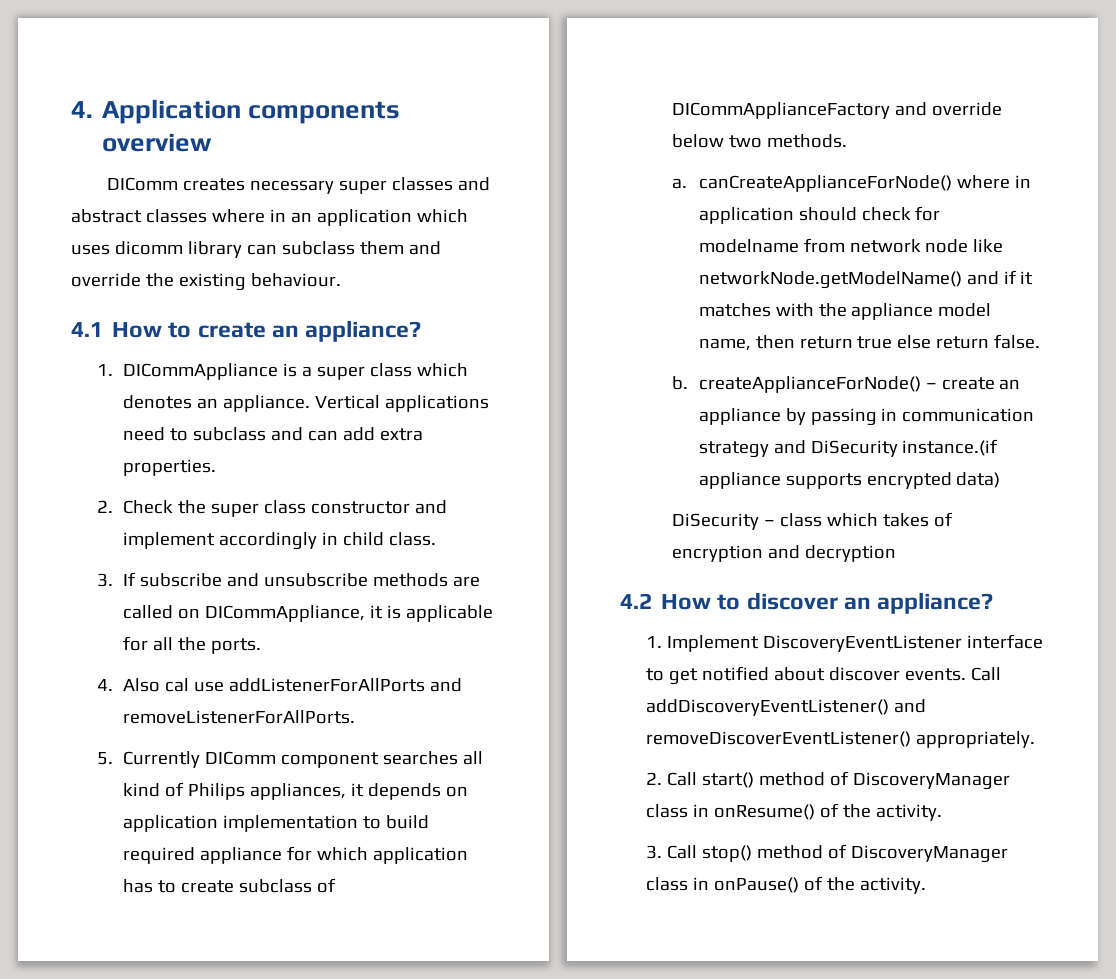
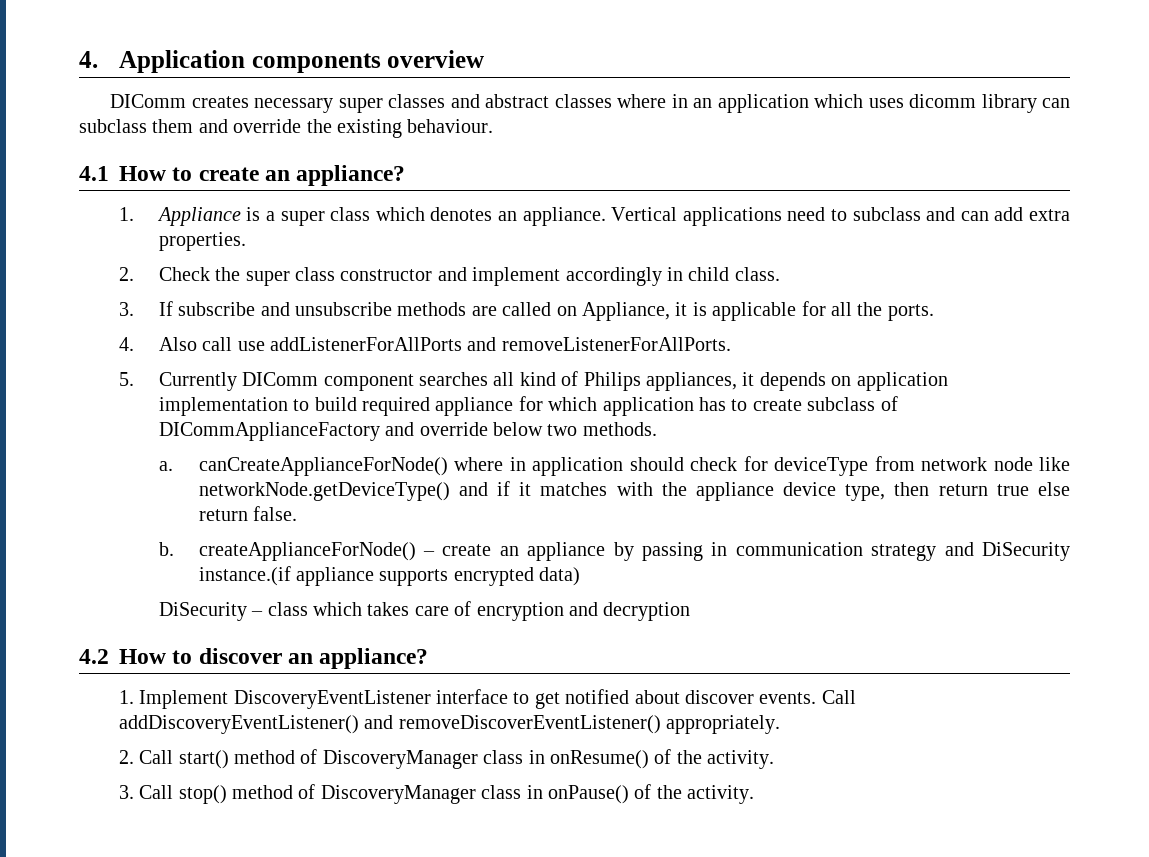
- 1. DICommAppliance is a super class which denotes an appliance.
+ 1. Appliance is a super class which denotes an appliance.
- 3. If subscribe and unsubscribe methods are called on DICommAppliance, it is applicable for all the ports.
+ 3. If subscribe and unsubscribe methods are called on Appliance, it is applicable for all the ports.
- 4. Also cal use addListenerForAllPorts and removeListenerForAllPorts.
+ 4. Also call use addListenerForAllPorts and removeListenerForAllPorts.
- a. canCreateApplianceForNode() where in application should check for modelname from network node like networkNode.getModelName() and if it matches with the appliance model name, then return true else return false.
+ a. canCreateApplianceForNode() where in application should check for deviceType from network node like networkNode.getDeviceType() and if it matches with the appliance device type, then return true else return false.
- DiSecurity – class which takes of encryption and decryption
+ DiSecurity – class which takes care of encryption and decryption

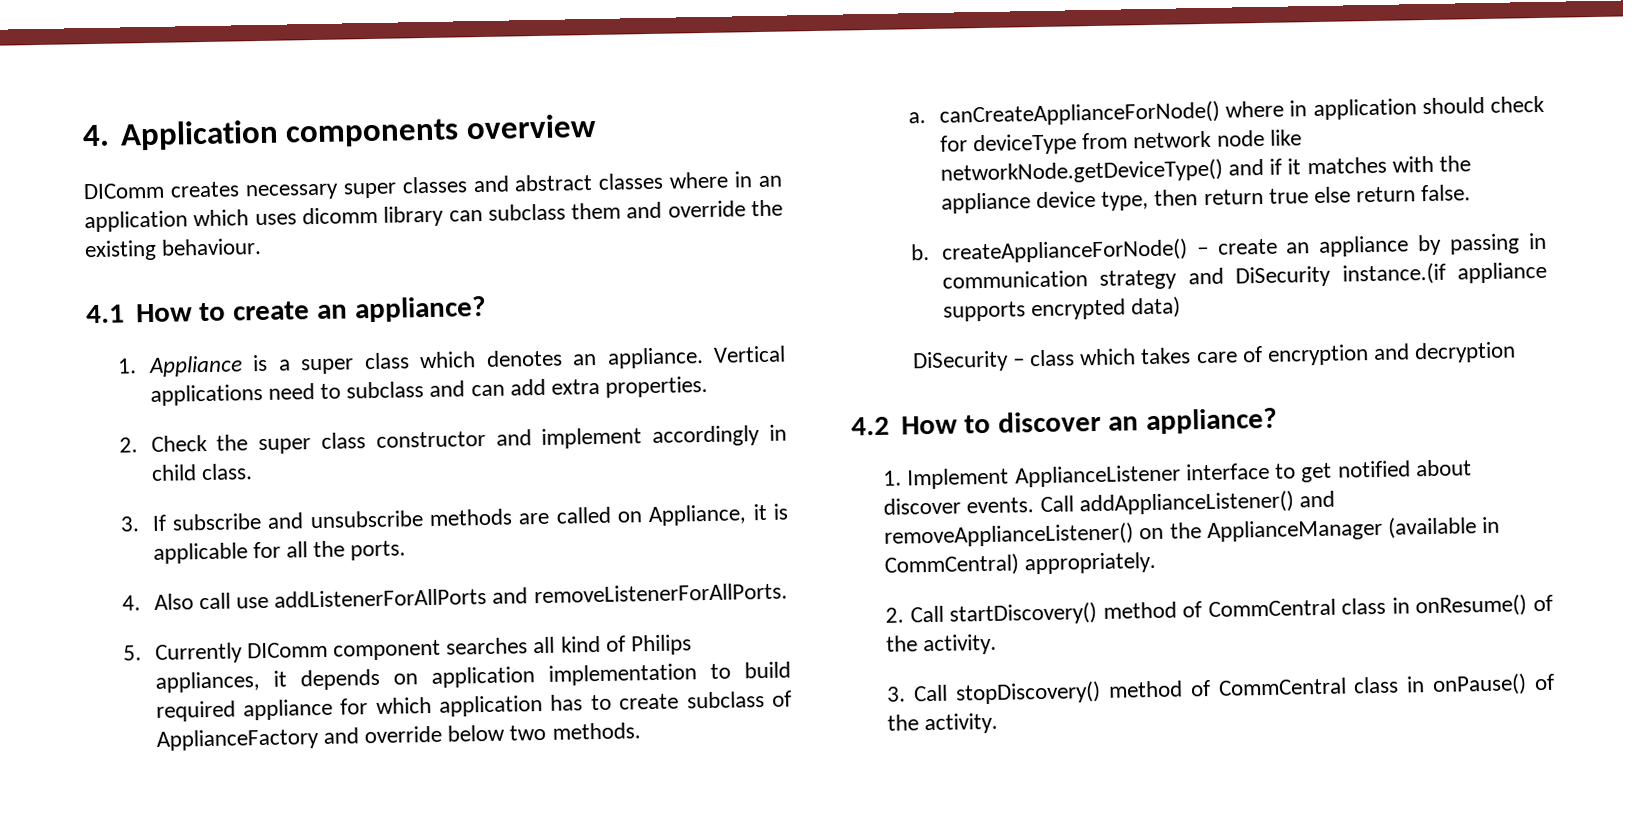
- 5. Currently DIComm component searches all kind of Philips appliances, it depends on application implementation to build required appliance for which application has to create subclass of DICommApplianceFactory and override below two methods.
+ 5. Currently DIComm component searches all kind of Philips appliances, it depends on application implementation to build required appliance for which application has to create subclass of ApplianceFactory and override below two methods.
- 1. Implement DiscoveryEventListener interface to get notified about discover events.
+ 1. Implement ApplianceListener interface to get notified about discover events.
- Call addDiscoveryEventListener() and removeDiscoverEventListener() appropriately.
+ Call addApplianceListener() and removeApplianceListener() on the ApplianceManager (available in CommCentral) appropriately.
- 2. Call start() method of DiscoveryManager class in onResume() of the activity.
+ 2. Call startDiscovery() method of CommCentral class in onResume() of the activity.
- 3. Call stop() method of DiscoveryManager class in onPause() of the activity.
+ 3. Call stopDiscovery() method of CommCentral class in onPause() of the activity.

